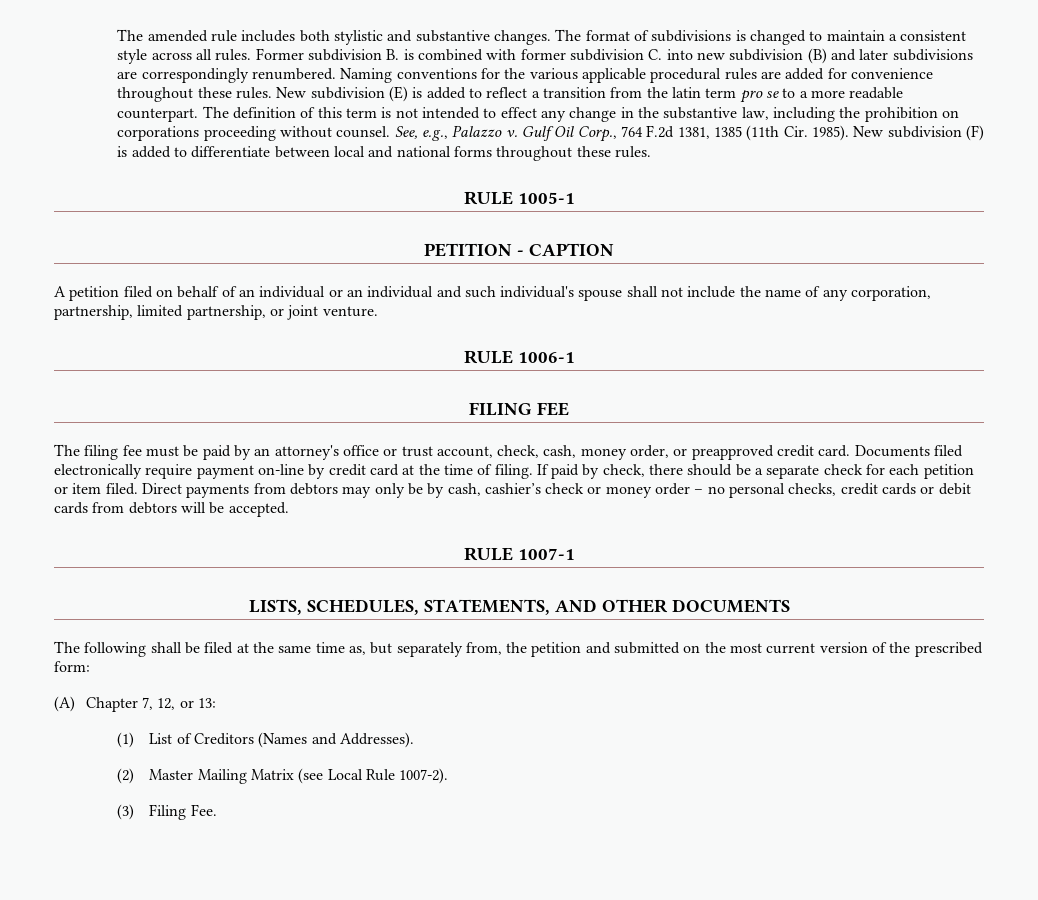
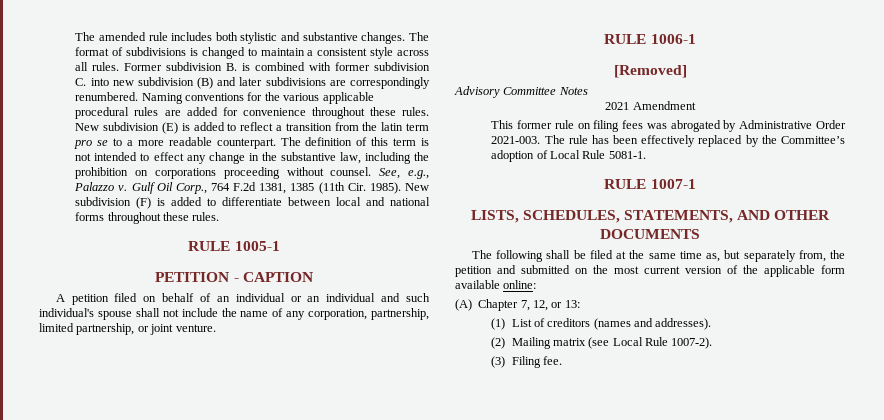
- FILING FEE
- The filing fee must be paid by an attorney's office or trust account, check, cash, money order, or preapproved credit card. Documents filed electronically require payment on-line by credit card at the time of filing. If paid by check, there should be a separate check for each petition or item filed. Direct payments from debtors may only be by cash, cashier’s check or money order – no personal checks, credit cards or debit cards from debtors will be accepted.
+ [Removed]
+ Advisory Committee Notes
+ 2021 Amendment
+ This former rule on filing fees was abrogated by Administrative Order 2021-003. The rule has been effectively replaced by the Committee’s adoption of Local Rule 5081-1.
- The following shall be filed at the same time as, but separately from, the petition and submitted on the most current version of the prescribed form:
+ The following shall be filed at the same time as, but separately from, the petition and submitted on the most current version of the applicable form available online:
- (1) List of Creditors (Names and Addresses).
- (2) Master Mailing Matrix (see Local Rule 1007-2).
+ (1) List of creditors (names and addresses).
+ (2) Mailing matrix (see Local Rule 1007-2).
- (3) Filing Fee.
+ (3) Filing fee.

